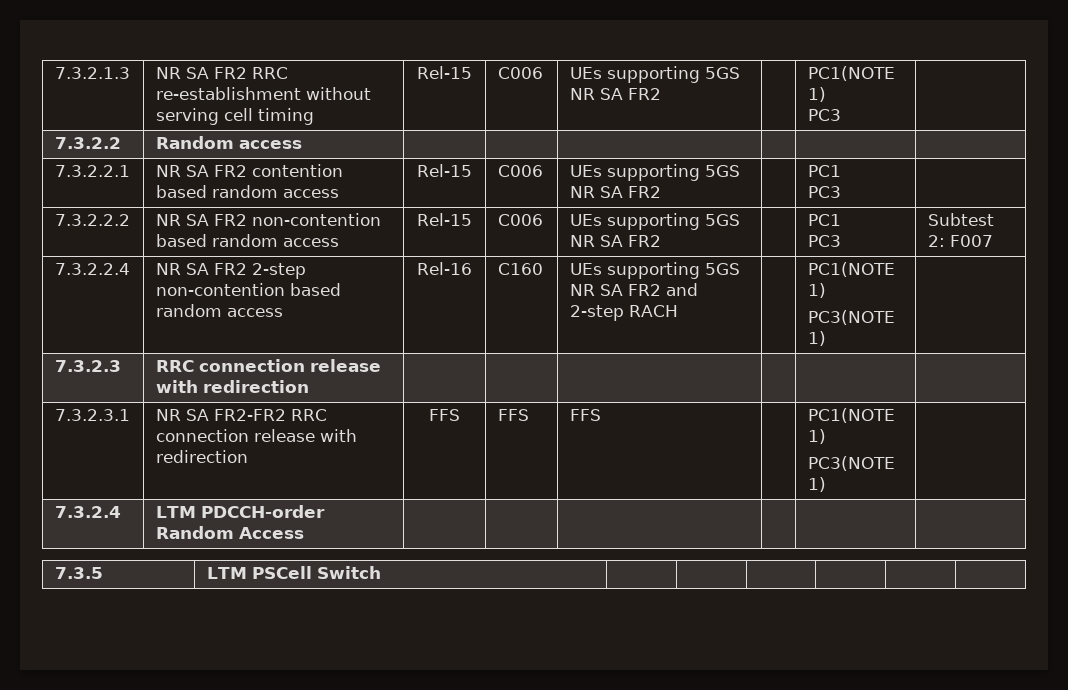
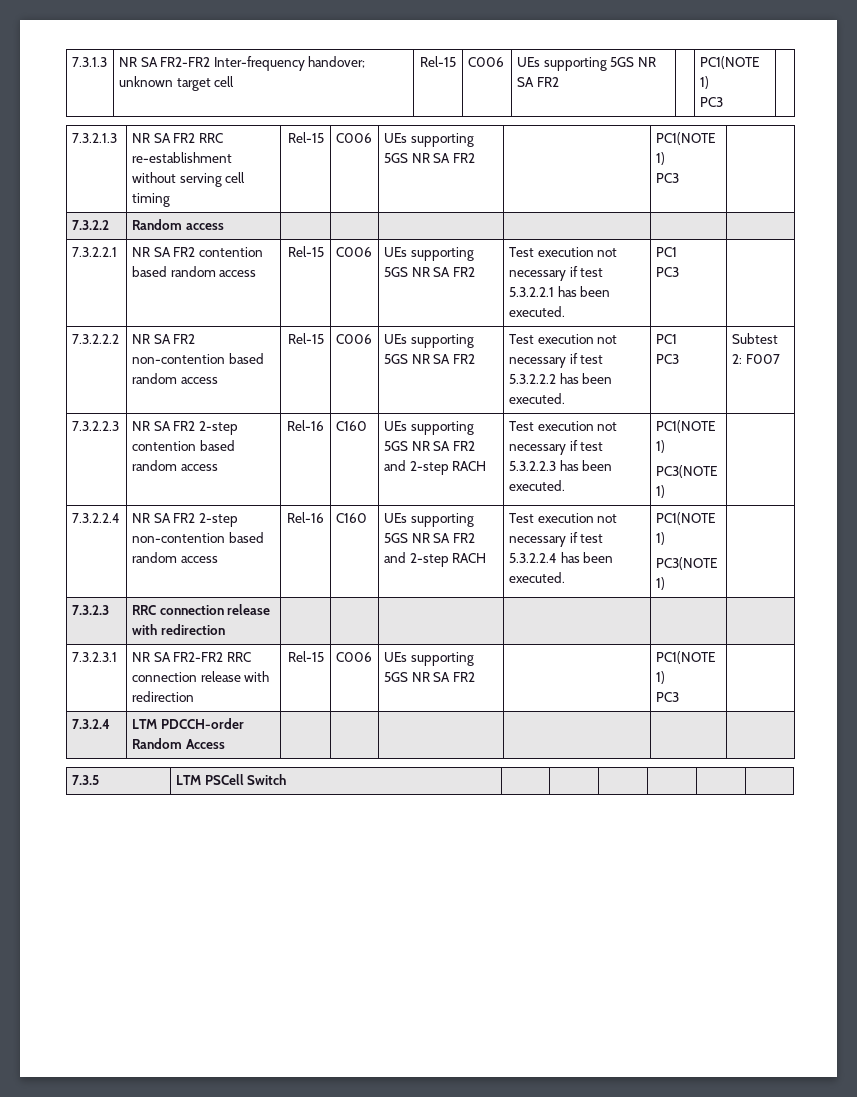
+ 7.3.1.3 | NR SA FR2-FR2 Inter-frequency handover; unknown target cell | Rel-15 | C006 | UEs supporting 5GS NR SA FR2 | | PC1(NOTE 1)
+ PC3 |
- 7.3.2.2.1 | NR SA FR2 contention based random access | Rel-15 | C006 | UEs supporting 5GS NR SA FR2 | | PC1
+ 7.3.2.2.1 | NR SA FR2 contention based random access | Rel-15 | C006 | UEs supporting 5GS NR SA FR2 | Test execution not necessary if test 5.3.2.2.1 has been executed. | PC1
- 7.3.2.2.2 | NR SA FR2 non-contention based random access | Rel-15 | C006 | UEs supporting 5GS NR SA FR2 | | PC1
+ 7.3.2.2.2 | NR SA FR2 non-contention based random access | Rel-15 | C006 | UEs supporting 5GS NR SA FR2 | Test execution not necessary if test 5.3.2.2.2 has been executed. | PC1
+ 7.3.2.2.3 | NR SA FR2 2-step contention based random access | Rel-16 | C160 | UEs supporting 5GS NR SA FR2 and 2-step RACH | Test execution not necessary if test 5.3.2.2.3 has been executed. | PC1(NOTE 1)
+ PC3(NOTE 1) |
- 7.3.2.2.4 | NR SA FR2 2-step non-contention based random access | Rel-16 | C160 | UEs supporting 5GS NR SA FR2 and 2-step RACH | | PC1(NOTE 1)
+ 7.3.2.2.4 | NR SA FR2 2-step non-contention based random access | Rel-16 | C160 | UEs supporting 5GS NR SA FR2 and 2-step RACH | Test execution not necessary if test 5.3.2.2.4 has been executed. | PC1(NOTE 1)
- 7.3.2.3.1 | NR SA FR2-FR2 RRC connection release with redirection | FFS | FFS | FFS | | PC1(NOTE 1)
- PC3(NOTE 1) |
+ 7.3.2.3.1 | NR SA FR2-FR2 RRC connection release with redirection | Rel-15 | C006 | UEs supporting 5GS NR SA FR2 | | PC1(NOTE 1)
+ PC3 |

